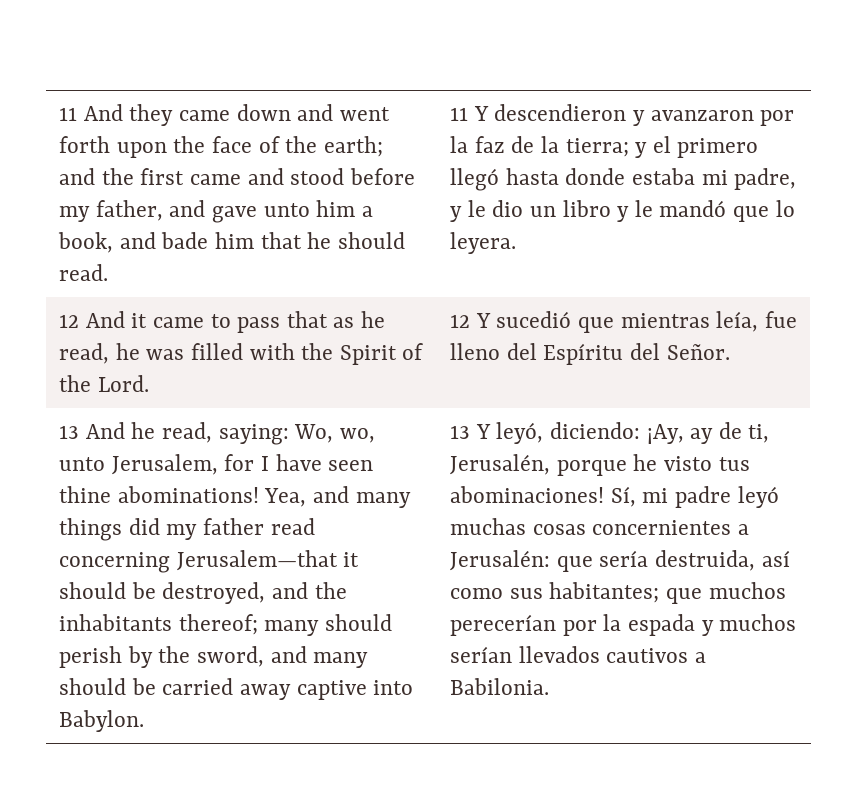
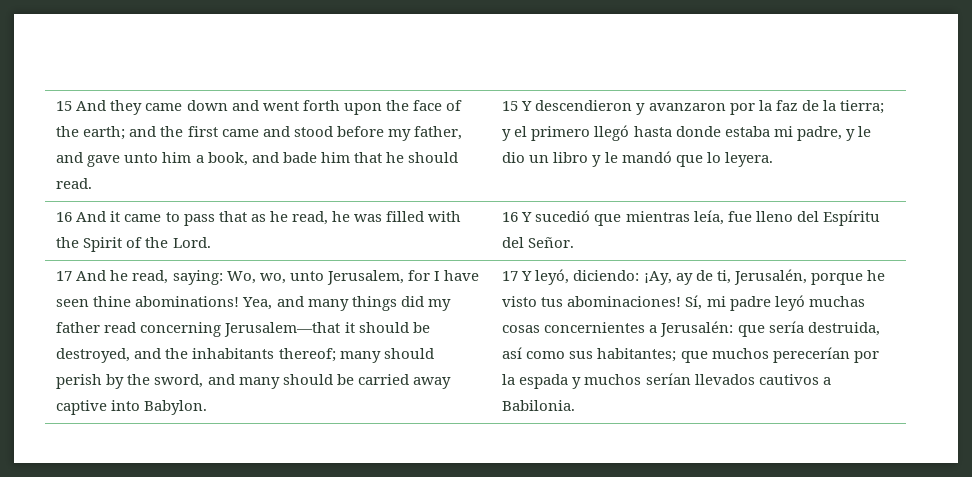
- 11 And they came down and went forth upon the face of the earth; and the first came and stood before my father, and gave unto him a book, and bade him that he should read.
+ 15 And they came down and went forth upon the face of the earth; and the first came and stood before my father, and gave unto him a book, and bade him that he should read.
- 11 Y descendieron y avanzaron por la faz de la tierra; y el primero llegó hasta donde estaba mi padre, y le dio un libro y le mandó que lo leyera.
+ 15 Y descendieron y avanzaron por la faz de la tierra; y el primero llegó hasta donde estaba mi padre, y le dio un libro y le mandó que lo leyera.
- 12 And it came to pass that as he read, he was filled with the Spirit of the Lord. | 12 Y sucedió que mientras leía, fue lleno del Espíritu del Señor.
+ 16 And it came to pass that as he read, he was filled with the Spirit of the Lord. | 16 Y sucedió que mientras leía, fue lleno del Espíritu del Señor.
- 13 And he read, saying: Wo, wo, unto Jerusalem, for I have seen thine abominations!
+ 17 And he read, saying: Wo, wo, unto Jerusalem, for I have seen thine abominations!
- 13 Y leyó, diciendo: ¡Ay, ay de ti, Jerusalén, porque he visto tus abominaciones!
+ 17 Y leyó, diciendo: ¡Ay, ay de ti, Jerusalén, porque he visto tus abominaciones!

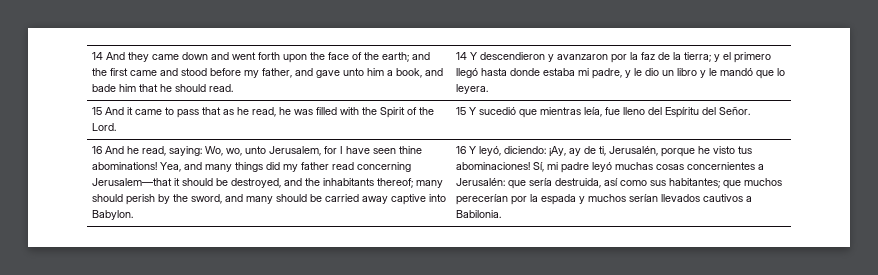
- 15 And they came down and went forth upon the face of the earth; and the first came and stood before my father, and gave unto him a book, and bade him that he should read.
+ 14 And they came down and went forth upon the face of the earth; and the first came and stood before my father, and gave unto him a book, and bade him that he should read.
- 15 Y descendieron y avanzaron por la faz de la tierra; y el primero llegó hasta donde estaba mi padre, y le dio un libro y le mandó que lo leyera.
+ 14 Y descendieron y avanzaron por la faz de la tierra; y el primero llegó hasta donde estaba mi padre, y le dio un libro y le mandó que lo leyera.
- 16 And it came to pass that as he read, he was filled with the Spirit of the Lord. | 16 Y sucedió que mientras leía, fue lleno del Espíritu del Señor.
+ 15 And it came to pass that as he read, he was filled with the Spirit of the Lord. | 15 Y sucedió que mientras leía, fue lleno del Espíritu del Señor.
- 17 And he read, saying: Wo, wo, unto Jerusalem, for I have seen thine abominations!
+ 16 And he read, saying: Wo, wo, unto Jerusalem, for I have seen thine abominations!
- 17 Y leyó, diciendo: ¡Ay, ay de ti, Jerusalén, porque he visto tus abominaciones!
+ 16 Y leyó, diciendo: ¡Ay, ay de ti, Jerusalén, porque he visto tus abominaciones!

